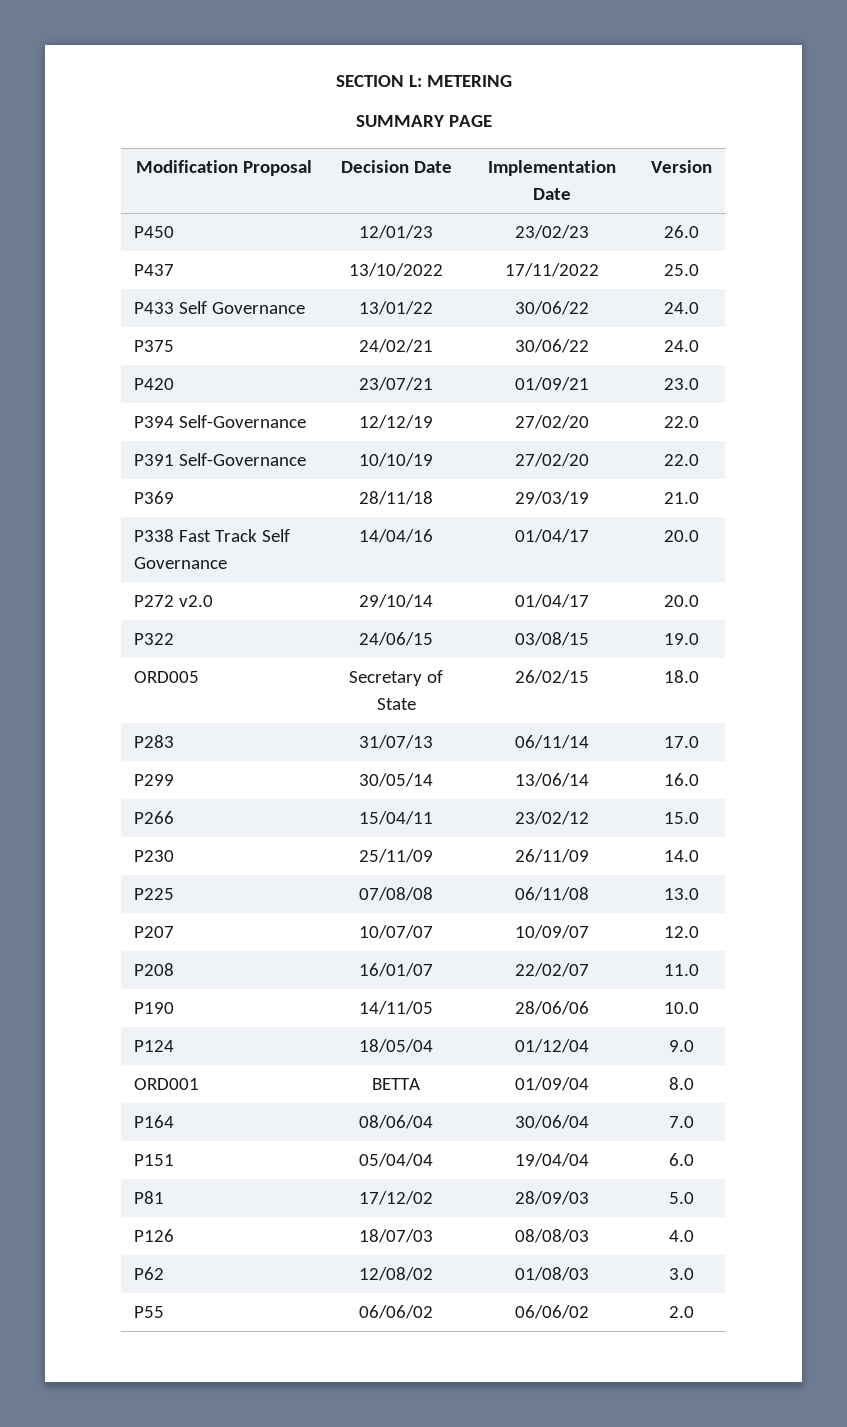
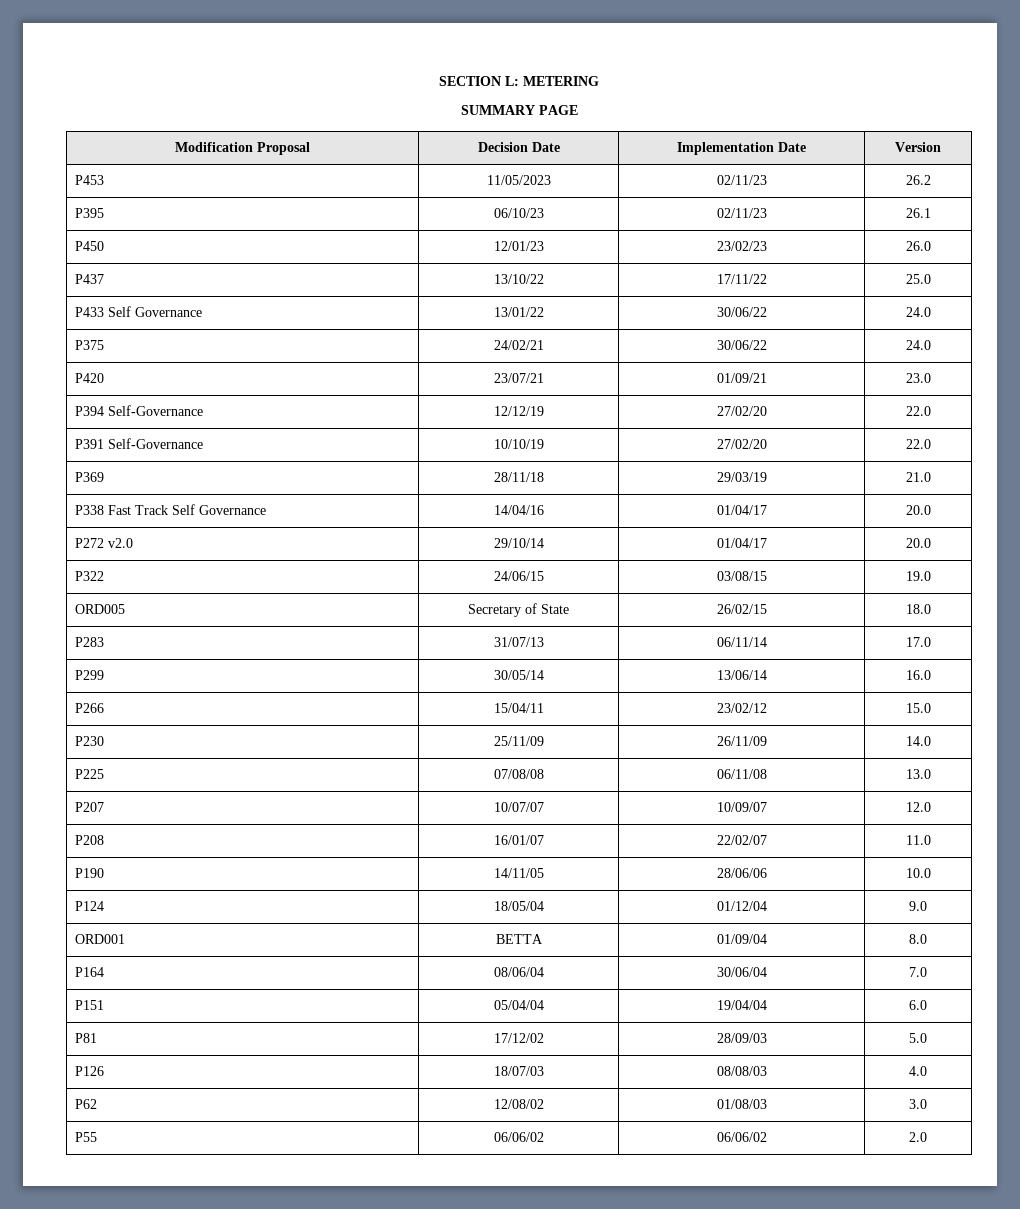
+ P453 | 11/05/2023 | 02/11/23 | 26.2
+ P395 | 06/10/23 | 02/11/23 | 26.1
- P437 | 13/10/2022 | 17/11/2022 | 25.0
+ P437 | 13/10/22 | 17/11/22 | 25.0

